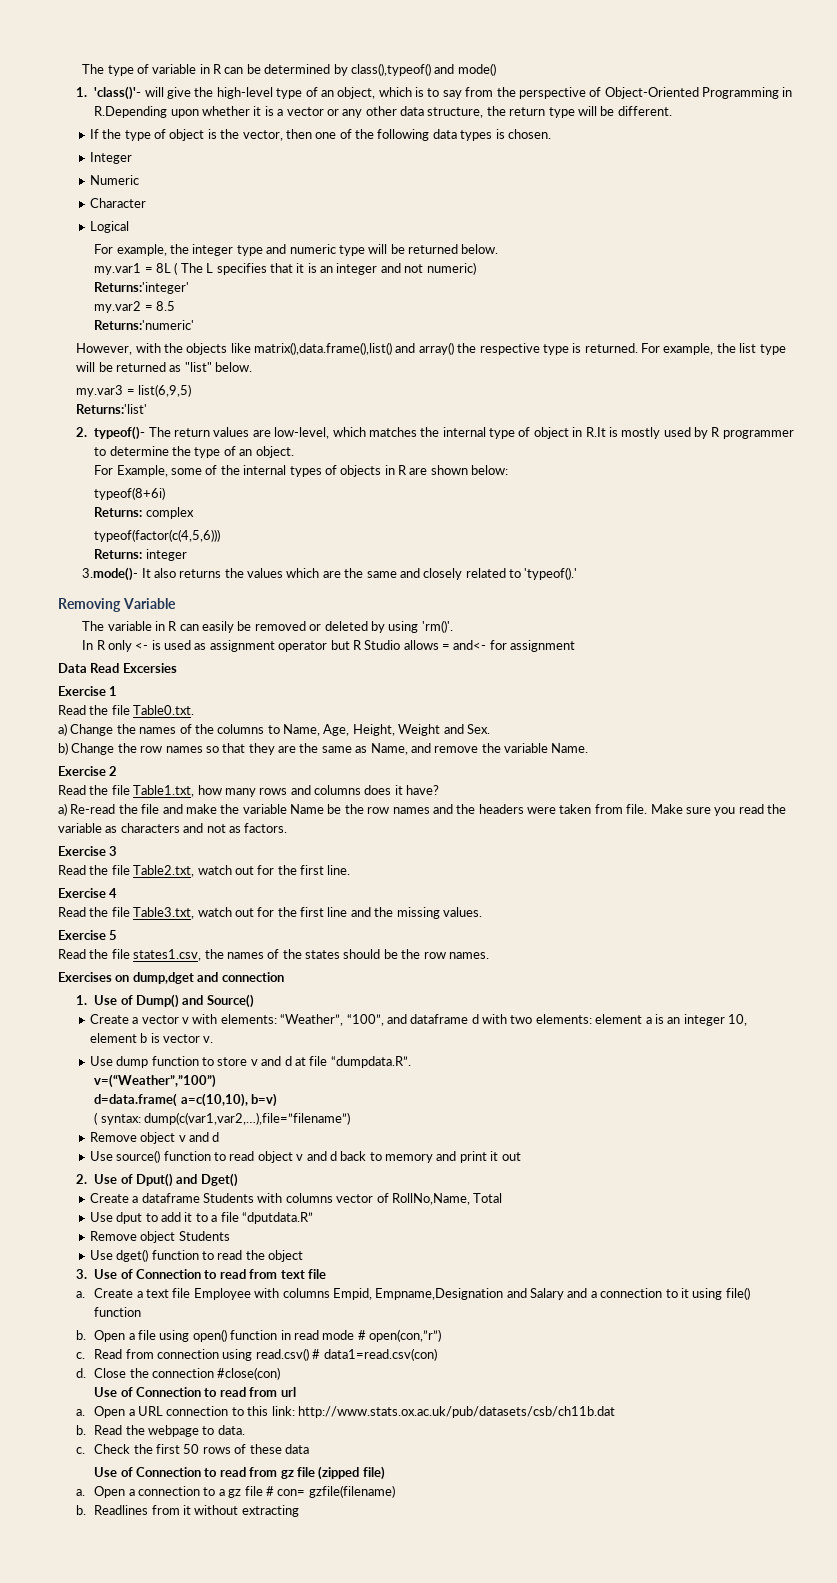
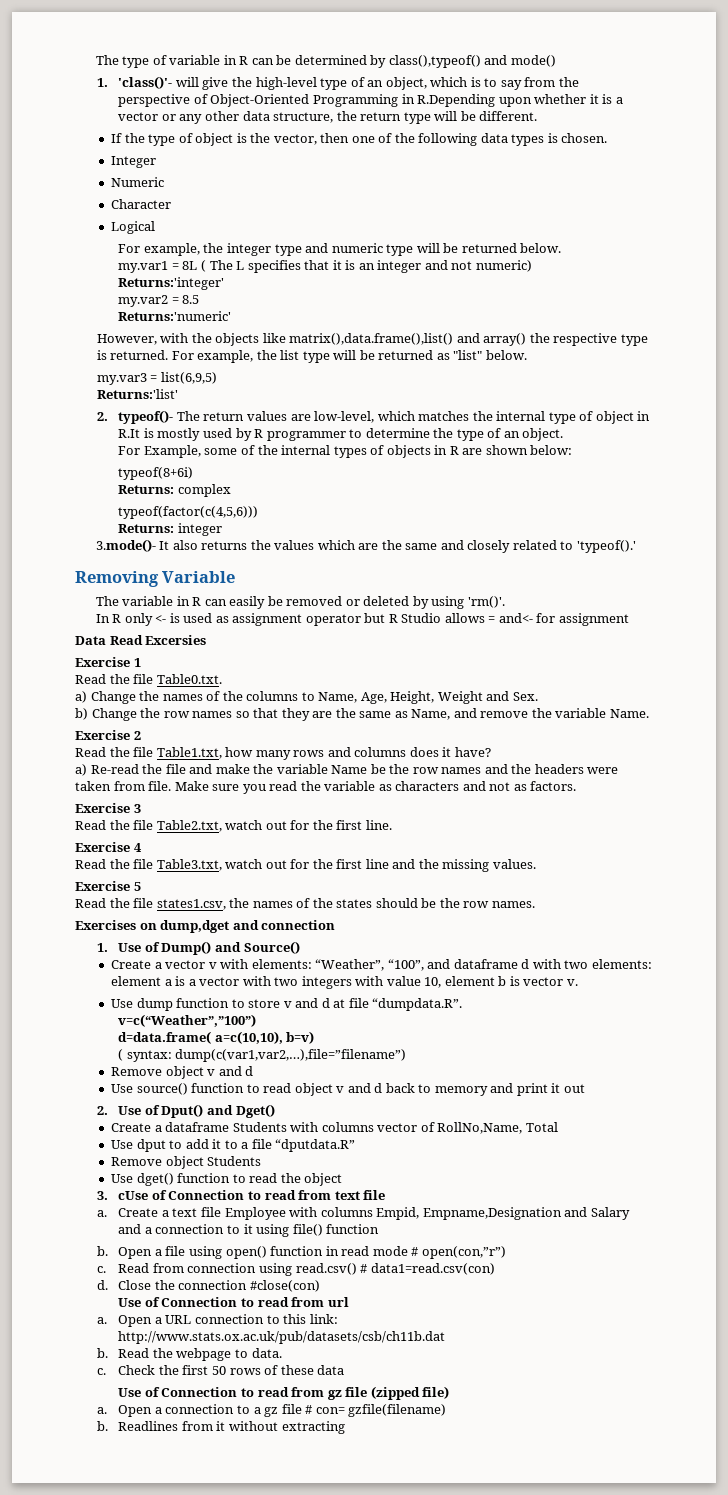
- Create a vector v with elements: “Weather”, “100”, and dataframe d with two elements: element a is an integer 10, element b is vector v.
+ Create a vector v with elements: “Weather”, “100”, and dataframe d with two elements: element a is a vector with two integers with value 10, element b is vector v.
- v=(“Weather”,”100”)
+ v=c(“Weather”,”100”)
- 3. Use of Connection to read from text file
+ 3. cUse of Connection to read from text file

